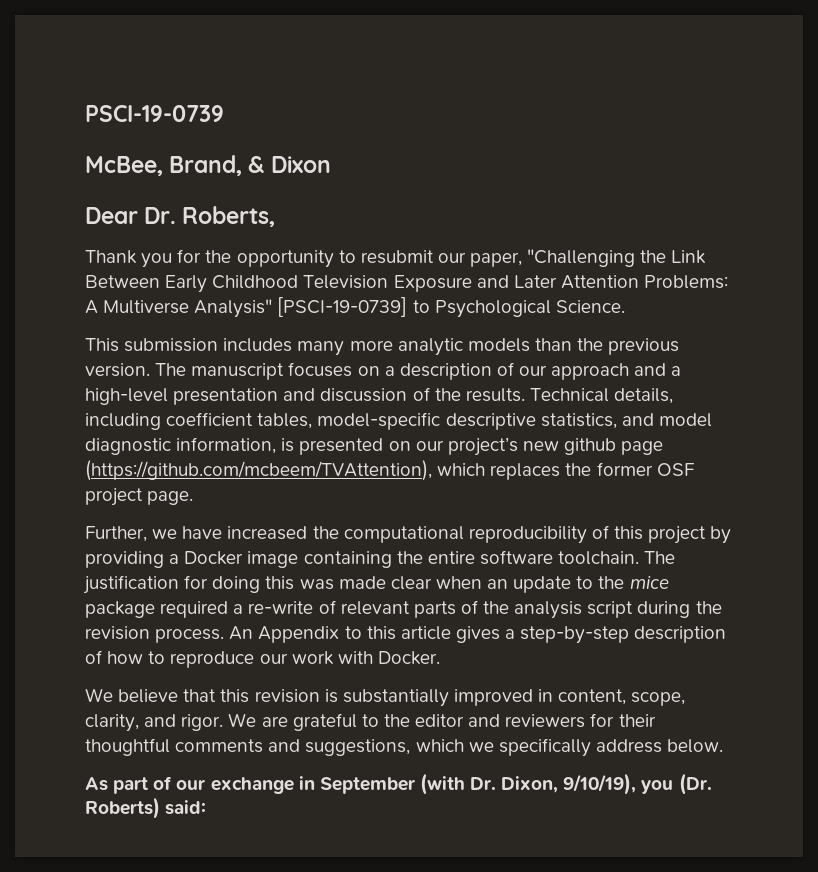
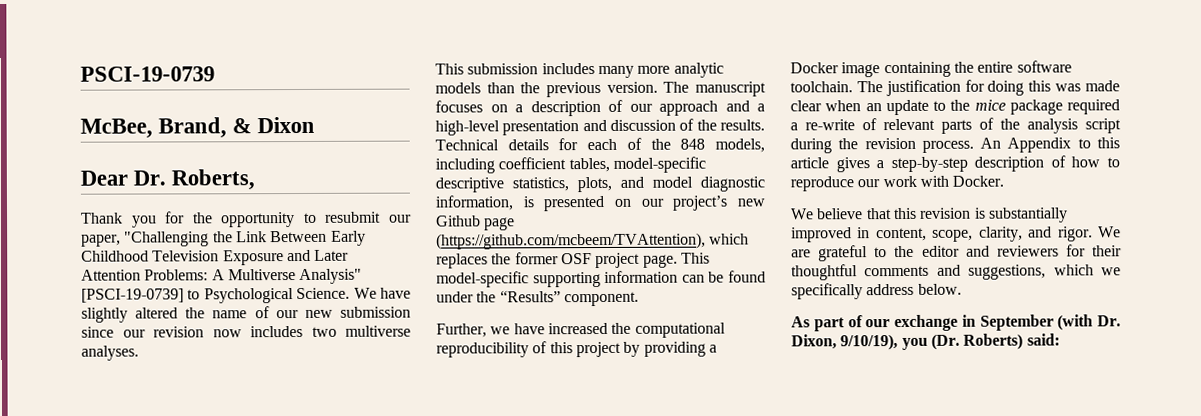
+ We have slightly altered the name of our new submission since our revision now includes two multiverse analyses.
- Technical details, including coefficient tables, model-specific descriptive statistics, and model diagnostic information, is presented on our project’s new github page (https://github.com/mcbeem/TVAttention), which replaces the former OSF project page.
+ Technical details for each of the 848 models, including coefficient tables, model-specific descriptive statistics, plots, and model diagnostic information, is presented on our project’s new Github page (https://github.com/mcbeem/TVAttention), which replaces the former OSF project page. This model-specific supporting information can be found under the “Results” component.

